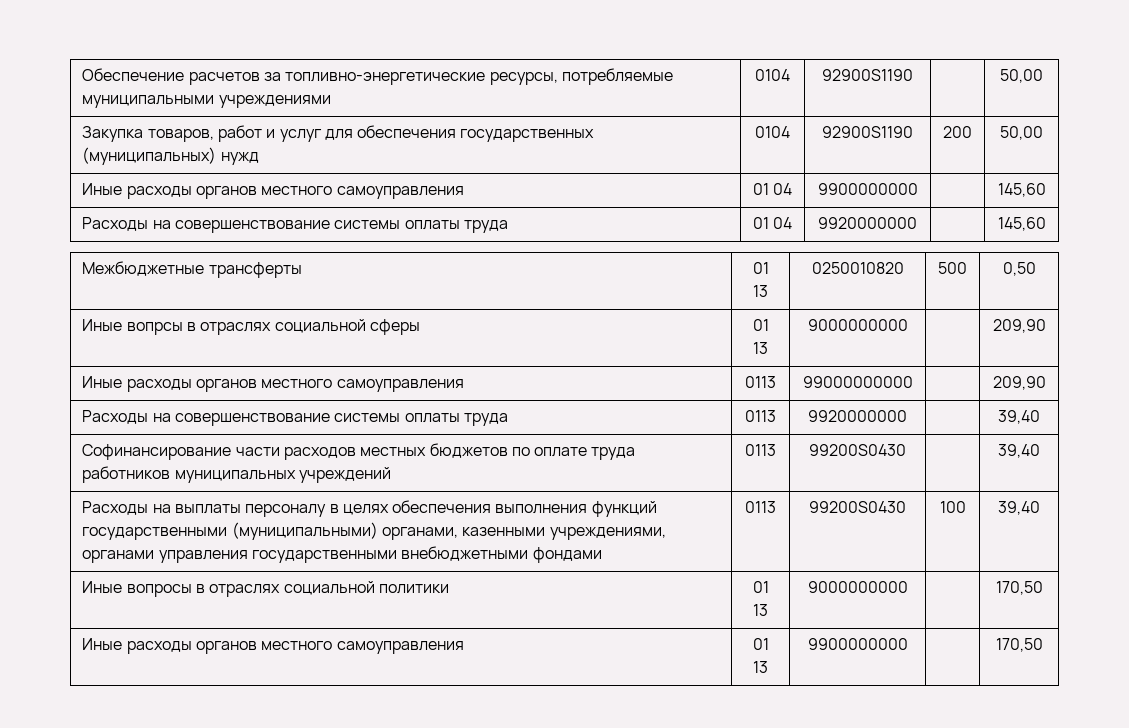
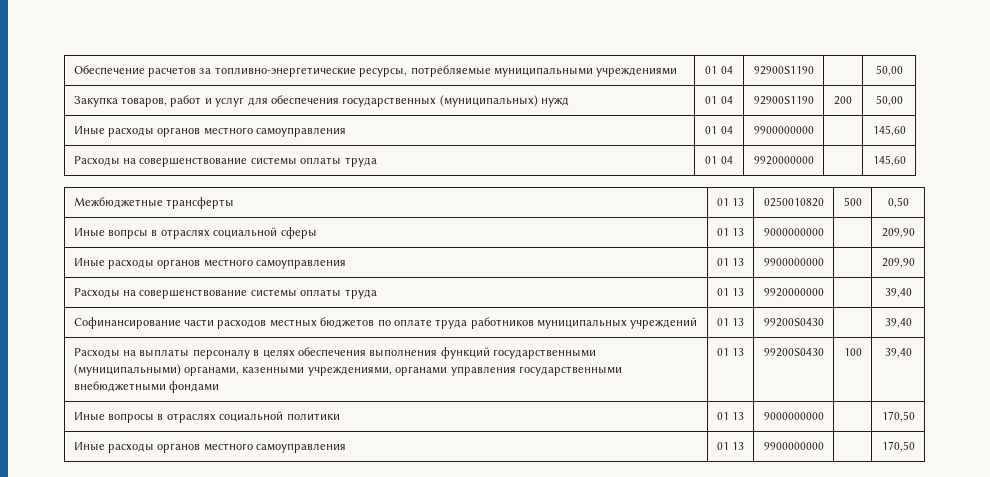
- Обеспечение расчетов за топливно-энергетические ресурсы, потребляемые муниципальными учреждениями | 0104 | 92900S1190 | | 50,00
+ Обеспечение расчетов за топливно-энергетические ресурсы, потребляемые муниципальными учреждениями | 01 04 | 92900S1190 | | 50,00
- Закупка товаров, работ и услуг для обеспечения государственных (муниципальных) нужд | 0104 | 92900S1190 | 200 | 50,00
+ Закупка товаров, работ и услуг для обеспечения государственных (муниципальных) нужд | 01 04 | 92900S1190 | 200 | 50,00
- Иные расходы органов местного самоуправления | 0113 | 99000000000 | | 209,90
+ Иные расходы органов местного самоуправления | 01 13 | 9900000000 | | 209,90
- Расходы на совершенствование системы оплаты труда | 0113 | 9920000000 | | 39,40
+ Расходы на совершенствование системы оплаты труда | 01 13 | 9920000000 | | 39,40
- Софинансирование части расходов местных бюджетов по оплате труда работников муниципальных учреждений | 0113 | 99200S0430 | | 39,40
+ Софинансирование части расходов местных бюджетов по оплате труда работников муниципальных учреждений | 01 13 | 99200S0430 | | 39,40
- Расходы на выплаты персоналу в целях обеспечения выполнения функций государственными (муниципальными) органами, казенными учреждениями, органами управления государственными внебюджетными фондами | 0113 | 99200S0430 | 100 | 39,40
+ Расходы на выплаты персоналу в целях обеспечения выполнения функций государственными (муниципальными) органами, казенными учреждениями, органами управления государственными внебюджетными фондами | 01 13 | 99200S0430 | 100 | 39,40

